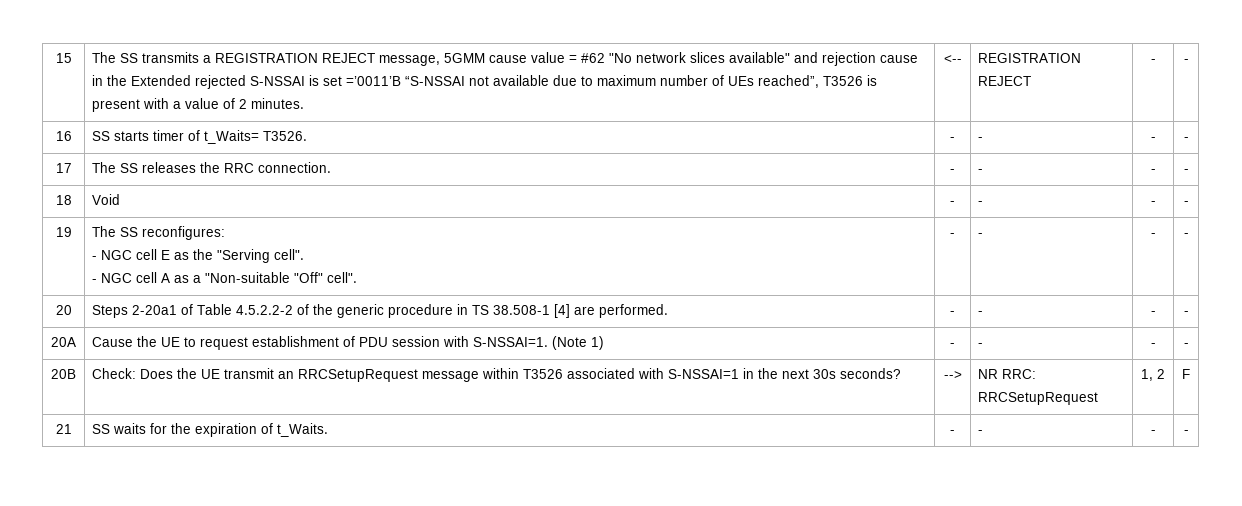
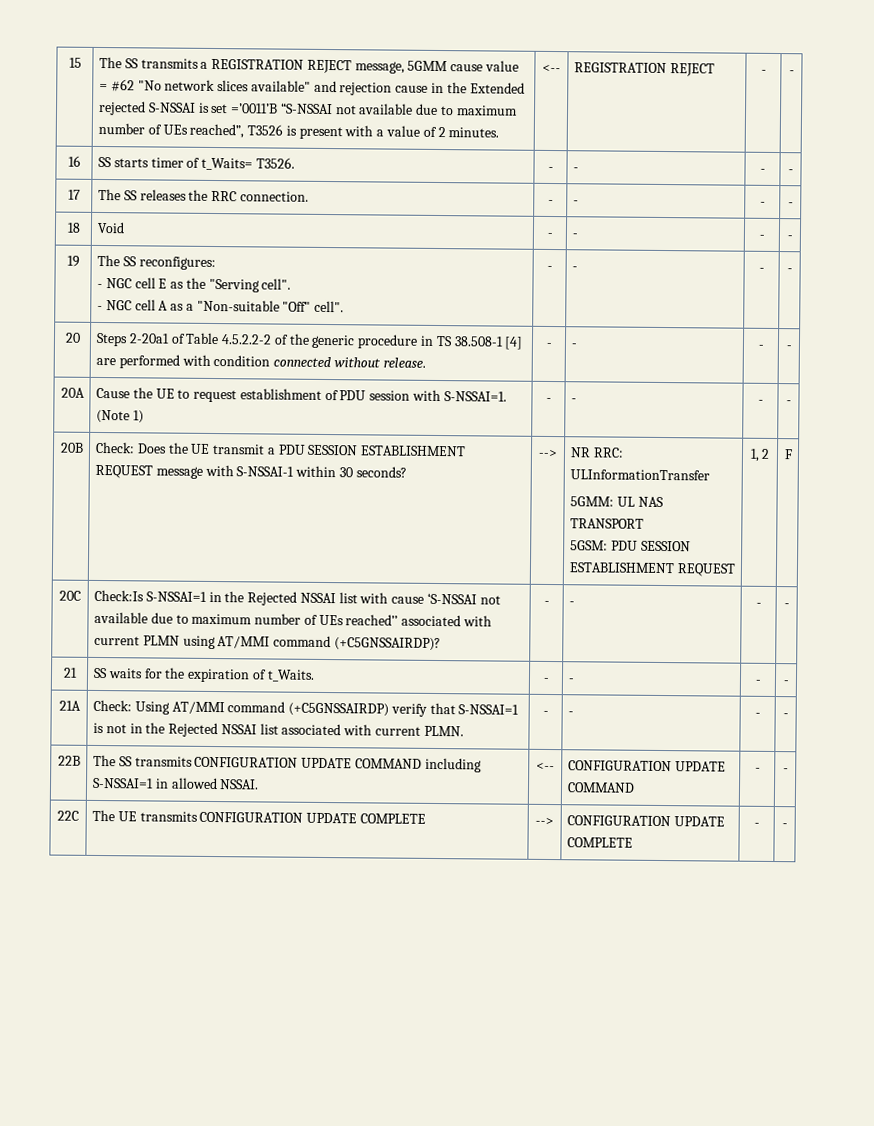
- 20 | Steps 2-20a1 of Table 4.5.2.2-2 of the generic procedure in TS 38.508-1 [4] are performed. | - | - | - | -
+ 20 | Steps 2-20a1 of Table 4.5.2.2-2 of the generic procedure in TS 38.508-1 [4] are performed with condition connected without release. | - | - | - | -
- 20B | Check: Does the UE transmit an RRCSetupRequest message within T3526 associated with S-NSSAI=1 in the next 30s seconds? | --> | NR RRC: RRCSetupRequest | 1, 2 | F
+ 20B | Check: Does the UE transmit a PDU SESSION ESTABLISHMENT REQUEST message with S-NSSAI-1 within 30 seconds? | --> | NR RRC: ULInformationTransfer
+ 5GMM: UL NAS TRANSPORT
+ 5GSM: PDU SESSION ESTABLISHMENT REQUEST | 1, 2 | F
+ 20C | Check:Is S-NSSAI=1 in the Rejected NSSAI list with cause ‘S-NSSAI not available due to maximum number of UEs reached’’ associated with current PLMN using AT/MMI command (+C5GNSSAIRDP)? | - | - | - | -
+ 21A | Check: Using AT/MMI command (+C5GNSSAIRDP) verify that S-NSSAI=1 is not in the Rejected NSSAI list associated with current PLMN. | - | - | - | -
+ 22B | The SS transmits CONFIGURATION UPDATE COMMAND including S-NSSAI=1 in allowed NSSAI. | <-- | CONFIGURATION UPDATE COMMAND | - | -
+ 22C | The UE transmits CONFIGURATION UPDATE COMPLETE | --> | CONFIGURATION UPDATE COMPLETE | - | -

